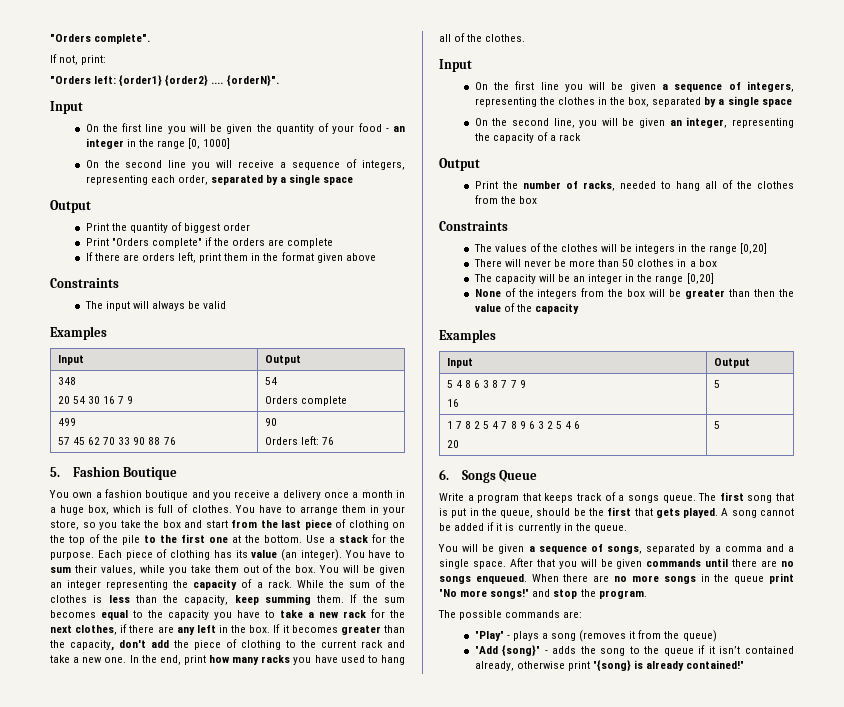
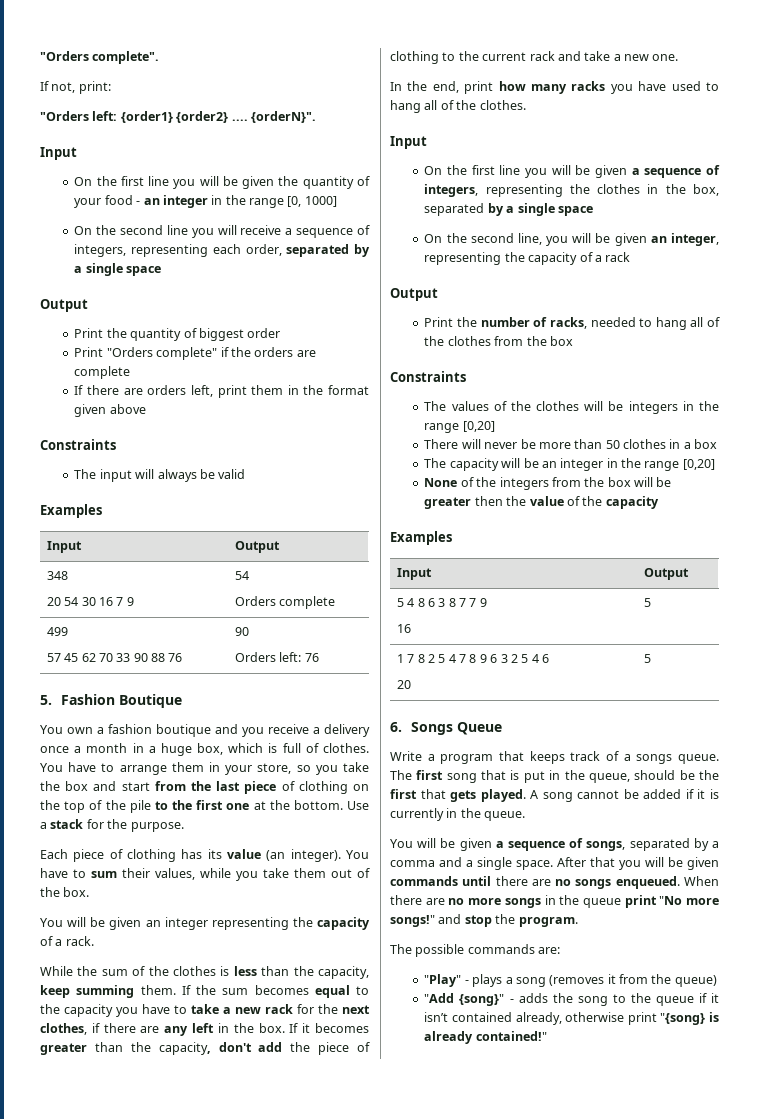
- Use a stack for the purpose. Each piece of clothing has its value (an integer).
+ Use a stack for the purpose.
+ Each piece of clothing has its value (an integer).
- You have to sum their values, while you take them out of the box. You will be given an integer representing the capacity of a rack. While the sum of the clothes is less than the capacity, keep summing them.
+ You have to sum their values, while you take them out of the box.
+ You will be given an integer representing the capacity of a rack.
+ While the sum of the clothes is less than the capacity, keep summing them.
- If it becomes greater than the capacity, don't add the piece of clothing to the current rack and take a new one. In the end, print how many racks you have used to hang all of the clothes.
+ If it becomes greater than the capacity, don't add the piece of clothing to the current rack and take a new one.
+ In the end, print how many racks you have used to hang all of the clothes.
- None of the integers from the box will be greater than then the value of the capacity
+ None of the integers from the box will be greater then the value of the capacity

